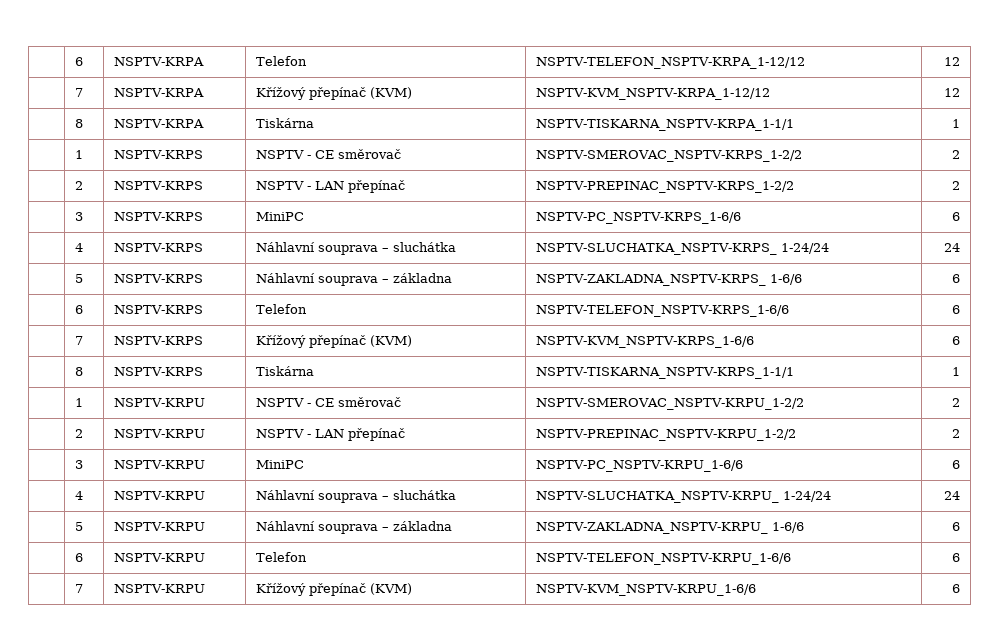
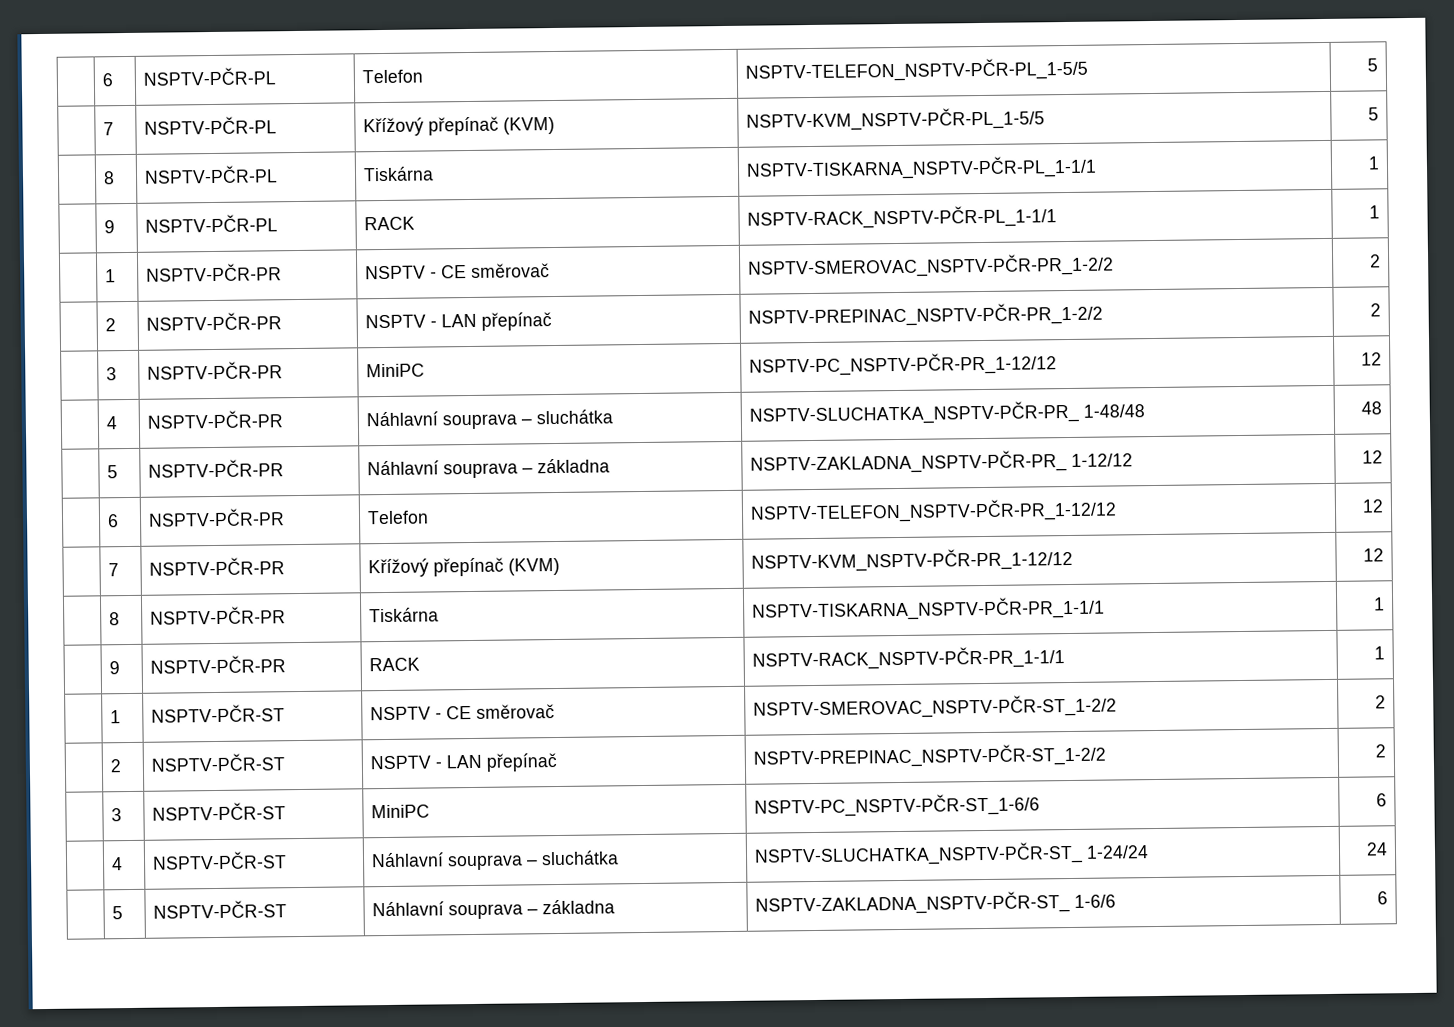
- | 6 | NSPTV-KRPA | Telefon | NSPTV-TELEFON_NSPTV-KRPA_1-12/12 | 12
+ | 6 | NSPTV-PČR-PL | Telefon | NSPTV-TELEFON_NSPTV-PČR-PL_1-5/5 | 5
+ | 7 | NSPTV-PČR-PL | Křížový přepínač (KVM) | NSPTV-KVM_NSPTV-PČR-PL_1-5/5 | 5
+ | 8 | NSPTV-PČR-PL | Tiskárna | NSPTV-TISKARNA_NSPTV-PČR-PL_1-1/1 | 1
+ | 9 | NSPTV-PČR-PL | RACK | NSPTV-RACK_NSPTV-PČR-PL_1-1/1 | 1
+ | 1 | NSPTV-PČR-PR | NSPTV - CE směrovač | NSPTV-SMEROVAC_NSPTV-PČR-PR_1-2/2 | 2
+ | 2 | NSPTV-PČR-PR | NSPTV - LAN přepínač | NSPTV-PREPINAC_NSPTV-PČR-PR_1-2/2 | 2
+ | 3 | NSPTV-PČR-PR | MiniPC | NSPTV-PC_NSPTV-PČR-PR_1-12/12 | 12
+ | 4 | NSPTV-PČR-PR | Náhlavní souprava – sluchátka | NSPTV-SLUCHATKA_NSPTV-PČR-PR_ 1-48/48 | 48
+ | 5 | NSPTV-PČR-PR | Náhlavní souprava – základna | NSPTV-ZAKLADNA_NSPTV-PČR-PR_ 1-12/12 | 12
+ | 6 | NSPTV-PČR-PR | Telefon | NSPTV-TELEFON_NSPTV-PČR-PR_1-12/12 | 12
- | 7 | NSPTV-KRPA | Křížový přepínač (KVM) | NSPTV-KVM_NSPTV-KRPA_1-12/12 | 12
+ | 7 | NSPTV-PČR-PR | Křížový přepínač (KVM) | NSPTV-KVM_NSPTV-PČR-PR_1-12/12 | 12
- | 8 | NSPTV-KRPA | Tiskárna | NSPTV-TISKARNA_NSPTV-KRPA_1-1/1 | 1
- | 1 | NSPTV-KRPS | NSPTV - CE směrovač | NSPTV-SMEROVAC_NSPTV-KRPS_1-2/2 | 2
- | 2 | NSPTV-KRPS | NSPTV - LAN přepínač | NSPTV-PREPINAC_NSPTV-KRPS_1-2/2 | 2
- | 3 | NSPTV-KRPS | MiniPC | NSPTV-PC_NSPTV-KRPS_1-6/6 | 6
- | 4 | NSPTV-KRPS | Náhlavní souprava – sluchátka | NSPTV-SLUCHATKA_NSPTV-KRPS_ 1-24/24 | 24
- | 5 | NSPTV-KRPS | Náhlavní souprava – základna | NSPTV-ZAKLADNA_NSPTV-KRPS_ 1-6/6 | 6
- | 6 | NSPTV-KRPS | Telefon | NSPTV-TELEFON_NSPTV-KRPS_1-6/6 | 6
- | 7 | NSPTV-KRPS | Křížový přepínač (KVM) | NSPTV-KVM_NSPTV-KRPS_1-6/6 | 6
- | 8 | NSPTV-KRPS | Tiskárna | NSPTV-TISKARNA_NSPTV-KRPS_1-1/1 | 1
- | 1 | NSPTV-KRPU | NSPTV - CE směrovač | NSPTV-SMEROVAC_NSPTV-KRPU_1-2/2 | 2
- | 2 | NSPTV-KRPU | NSPTV - LAN přepínač | NSPTV-PREPINAC_NSPTV-KRPU_1-2/2 | 2
- | 3 | NSPTV-KRPU | MiniPC | NSPTV-PC_NSPTV-KRPU_1-6/6 | 6
- | 4 | NSPTV-KRPU | Náhlavní souprava – sluchátka | NSPTV-SLUCHATKA_NSPTV-KRPU_ 1-24/24 | 24
- | 5 | NSPTV-KRPU | Náhlavní souprava – základna | NSPTV-ZAKLADNA_NSPTV-KRPU_ 1-6/6 | 6
- | 6 | NSPTV-KRPU | Telefon | NSPTV-TELEFON_NSPTV-KRPU_1-6/6 | 6
- | 7 | NSPTV-KRPU | Křížový přepínač (KVM) | NSPTV-KVM_NSPTV-KRPU_1-6/6 | 6
+ | 8 | NSPTV-PČR-PR | Tiskárna | NSPTV-TISKARNA_NSPTV-PČR-PR_1-1/1 | 1
+ | 9 | NSPTV-PČR-PR | RACK | NSPTV-RACK_NSPTV-PČR-PR_1-1/1 | 1
+ | 1 | NSPTV-PČR-ST | NSPTV - CE směrovač | NSPTV-SMEROVAC_NSPTV-PČR-ST_1-2/2 | 2
+ | 2 | NSPTV-PČR-ST | NSPTV - LAN přepínač | NSPTV-PREPINAC_NSPTV-PČR-ST_1-2/2 | 2
+ | 3 | NSPTV-PČR-ST | MiniPC | NSPTV-PC_NSPTV-PČR-ST_1-6/6 | 6
+ | 4 | NSPTV-PČR-ST | Náhlavní souprava – sluchátka | NSPTV-SLUCHATKA_NSPTV-PČR-ST_ 1-24/24 | 24
+ | 5 | NSPTV-PČR-ST | Náhlavní souprava – základna | NSPTV-ZAKLADNA_NSPTV-PČR-ST_ 1-6/6 | 6

